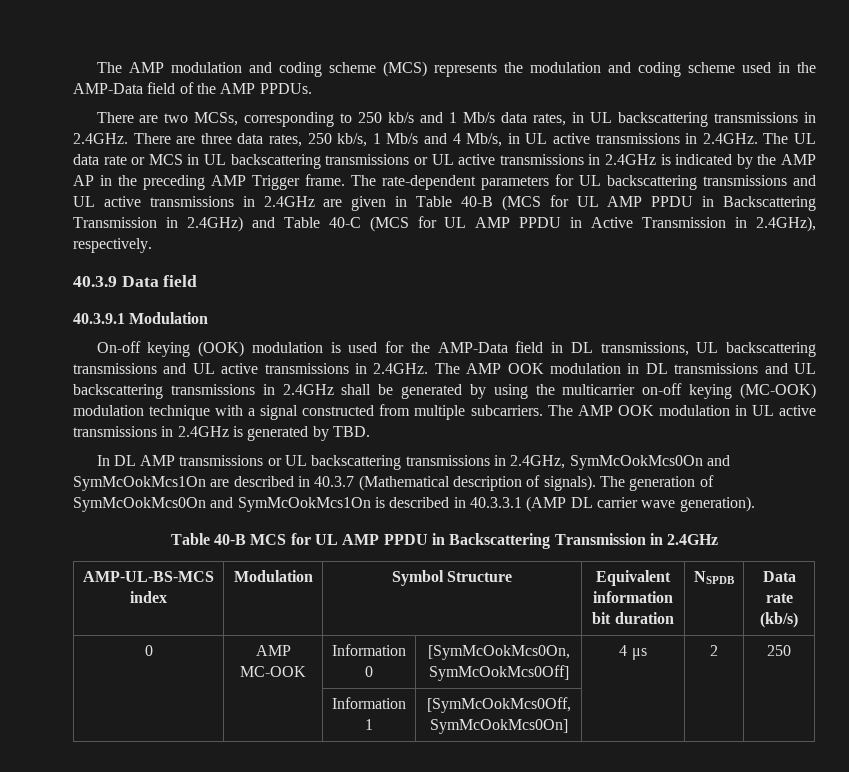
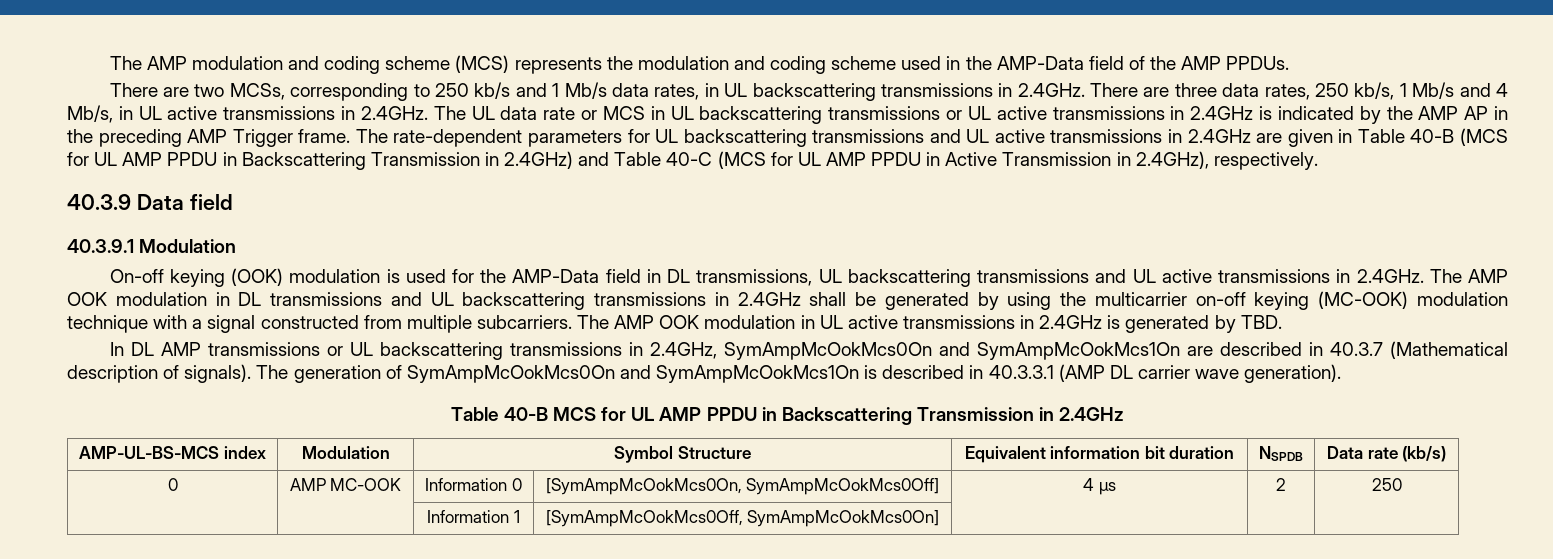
- In DL AMP transmissions or UL backscattering transmissions in 2.4GHz, SymMcOokMcs0On and SymMcOokMcs1On are described in 40.3.7 (Mathematical description of signals).
+ In DL AMP transmissions or UL backscattering transmissions in 2.4GHz, SymAmpMcOokMcs0On and SymAmpMcOokMcs1On are described in 40.3.7 (Mathematical description of signals).
- The generation of SymMcOokMcs0On and SymMcOokMcs1On is described in 40.3.3.1 (AMP DL carrier wave generation).
+ The generation of SymAmpMcOokMcs0On and SymAmpMcOokMcs1On is described in 40.3.3.1 (AMP DL carrier wave generation).
- 0 | AMP MC-OOK | Information 0 | [SymMcOokMcs0On, SymMcOokMcs0Off] | 4 μs | 2 | 250
+ 0 | AMP MC-OOK | Information 0 | [SymAmpMcOokMcs0On, SymAmpMcOokMcs0Off] | 4 μs | 2 | 250
- | | Information 1 | [SymMcOokMcs0Off, SymMcOokMcs0On] | | |
+ | | Information 1 | [SymAmpMcOokMcs0Off, SymAmpMcOokMcs0On] | | |

